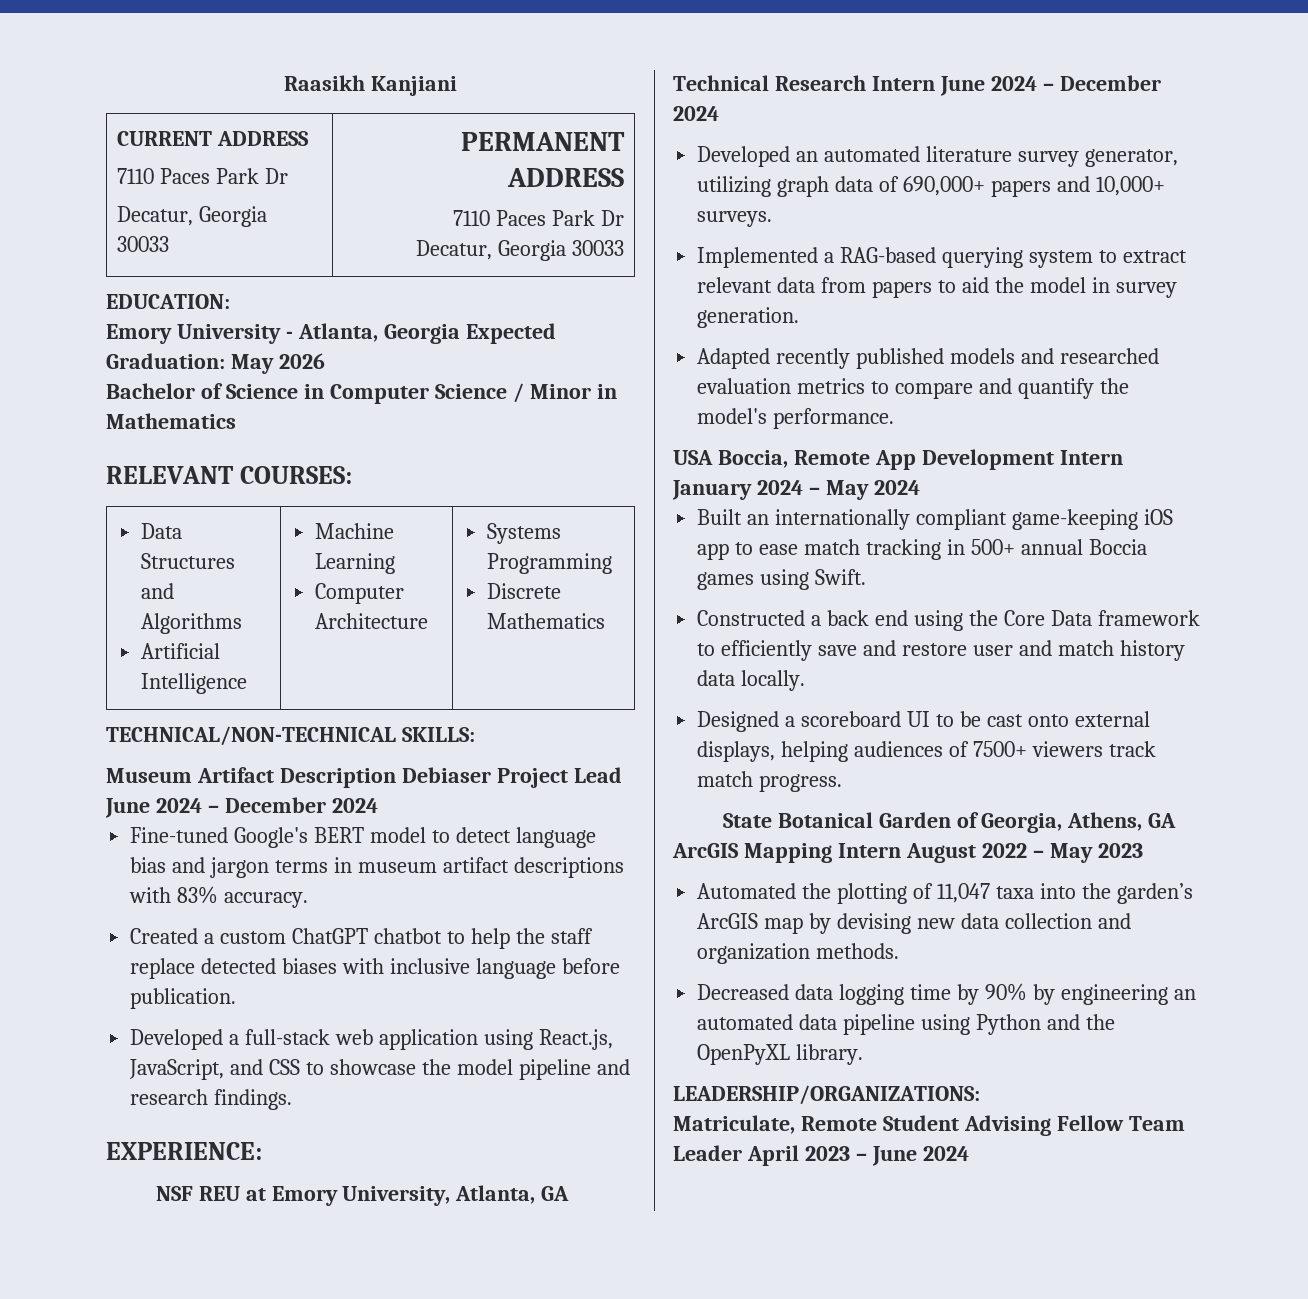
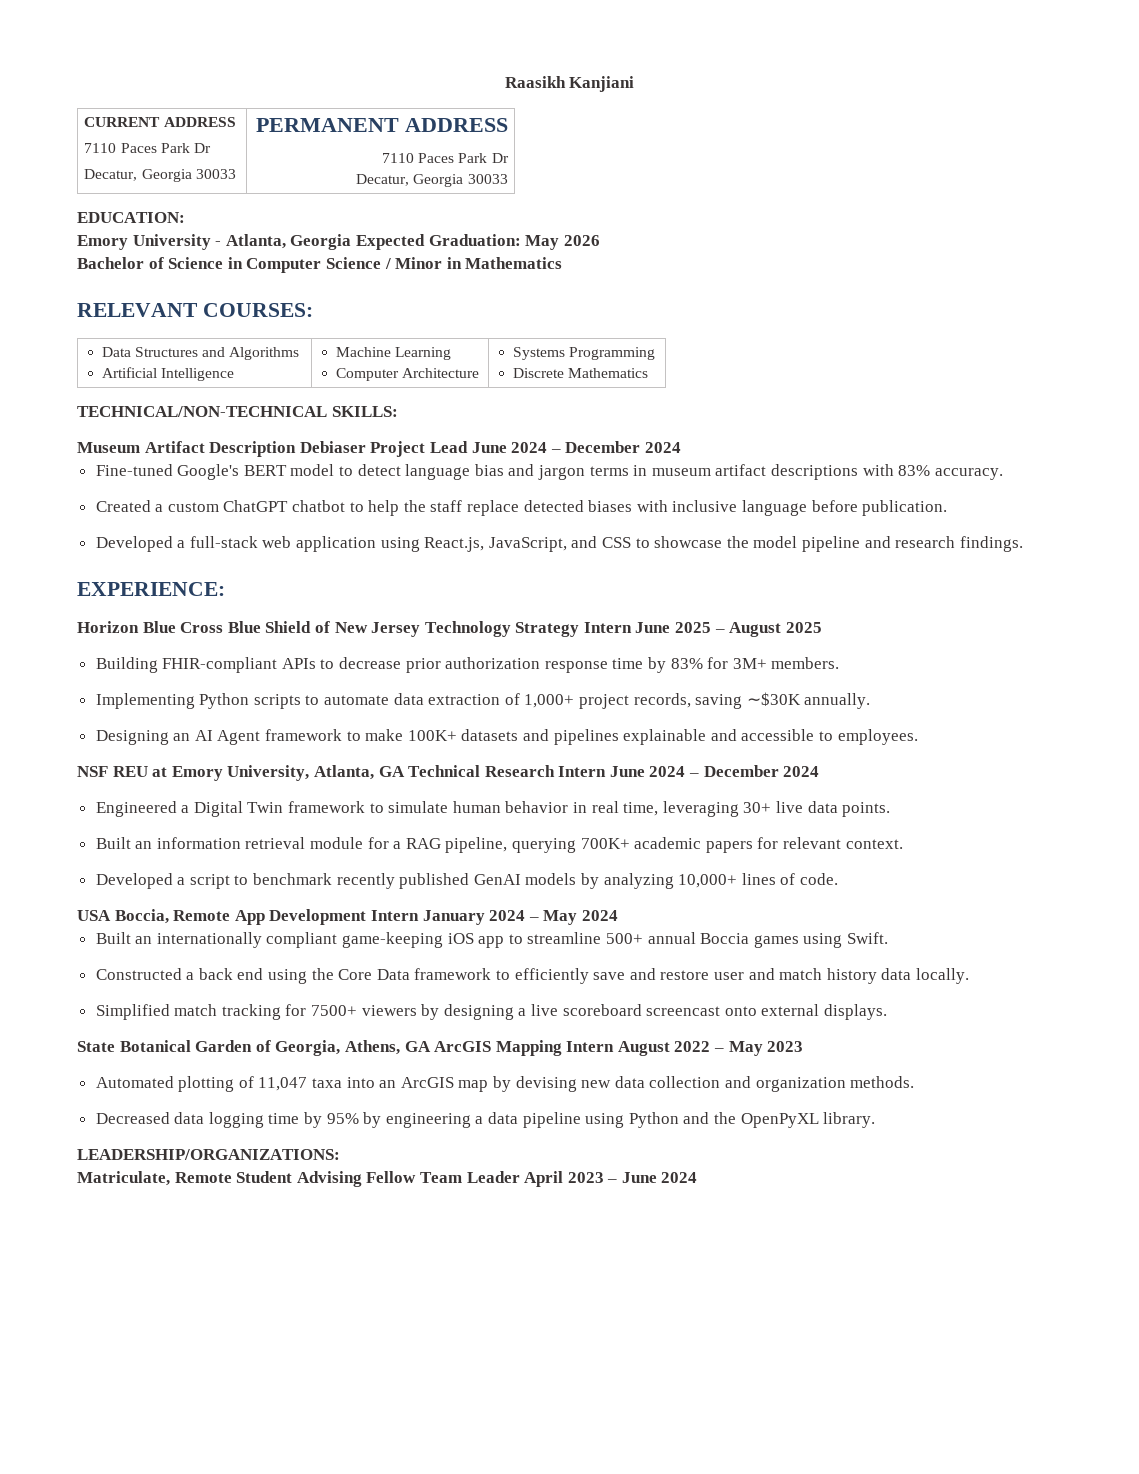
+ Horizon Blue Cross Blue Shield of New Jersey Technology Strategy Intern June 2025 – August 2025
+ Building FHIR-compliant APIs to decrease prior authorization response time by 83% for 3M+ members.
+ Implementing Python scripts to automate data extraction of 1,000+ project records, saving ∼$30K annually.
+ Designing an AI Agent framework to make 100K+ datasets and pipelines explainable and accessible to employees.
- Developed an automated literature survey generator, utilizing graph data of 690,000+ papers and 10,000+ surveys.
- Implemented a RAG-based querying system to extract relevant data from papers to aid the model in survey generation.
- Adapted recently published models and researched evaluation metrics to compare and quantify the model's performance.
+ Engineered a Digital Twin framework to simulate human behavior in real time, leveraging 30+ live data points.
+ Built an information retrieval module for a RAG pipeline, querying 700K+ academic papers for relevant context.
+ Developed a script to benchmark recently published GenAI models by analyzing 10,000+ lines of code.
- Built an internationally compliant game-keeping iOS app to ease match tracking in 500+ annual Boccia games using Swift.
+ Built an internationally compliant game-keeping iOS app to streamline 500+ annual Boccia games using Swift.
- Designed a scoreboard UI to be cast onto external displays, helping audiences of 7500+ viewers track match progress.
+ Simplified match tracking for 7500+ viewers by designing a live scoreboard screencast onto external displays.
- Automated the plotting of 11,047 taxa into the garden’s ArcGIS map by devising new data collection and organization methods.
+ Automated plotting of 11,047 taxa into an ArcGIS map by devising new data collection and organization methods.
- Decreased data logging time by 90% by engineering an automated data pipeline using Python and the OpenPyXL library.
+ Decreased data logging time by 95% by engineering a data pipeline using Python and the OpenPyXL library.

